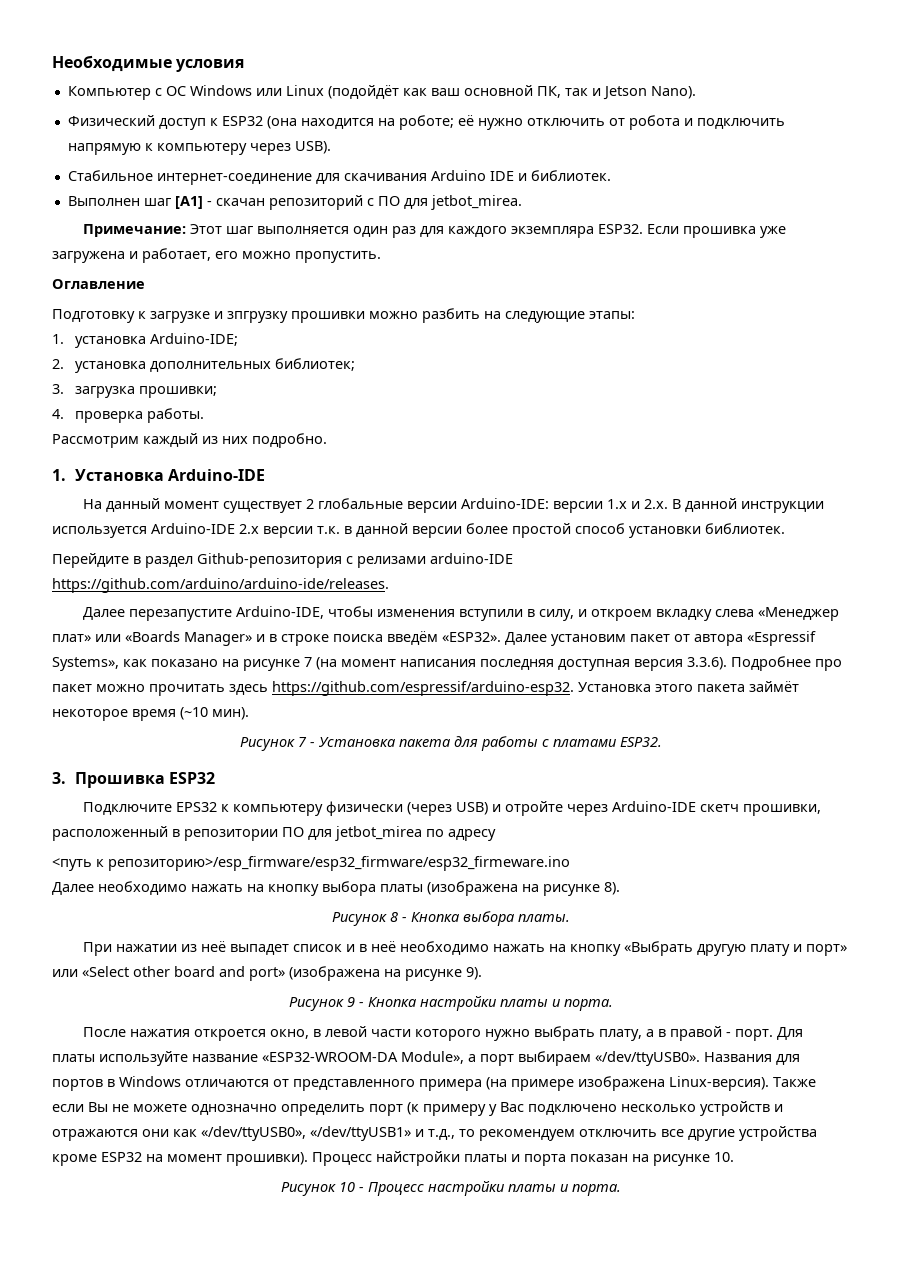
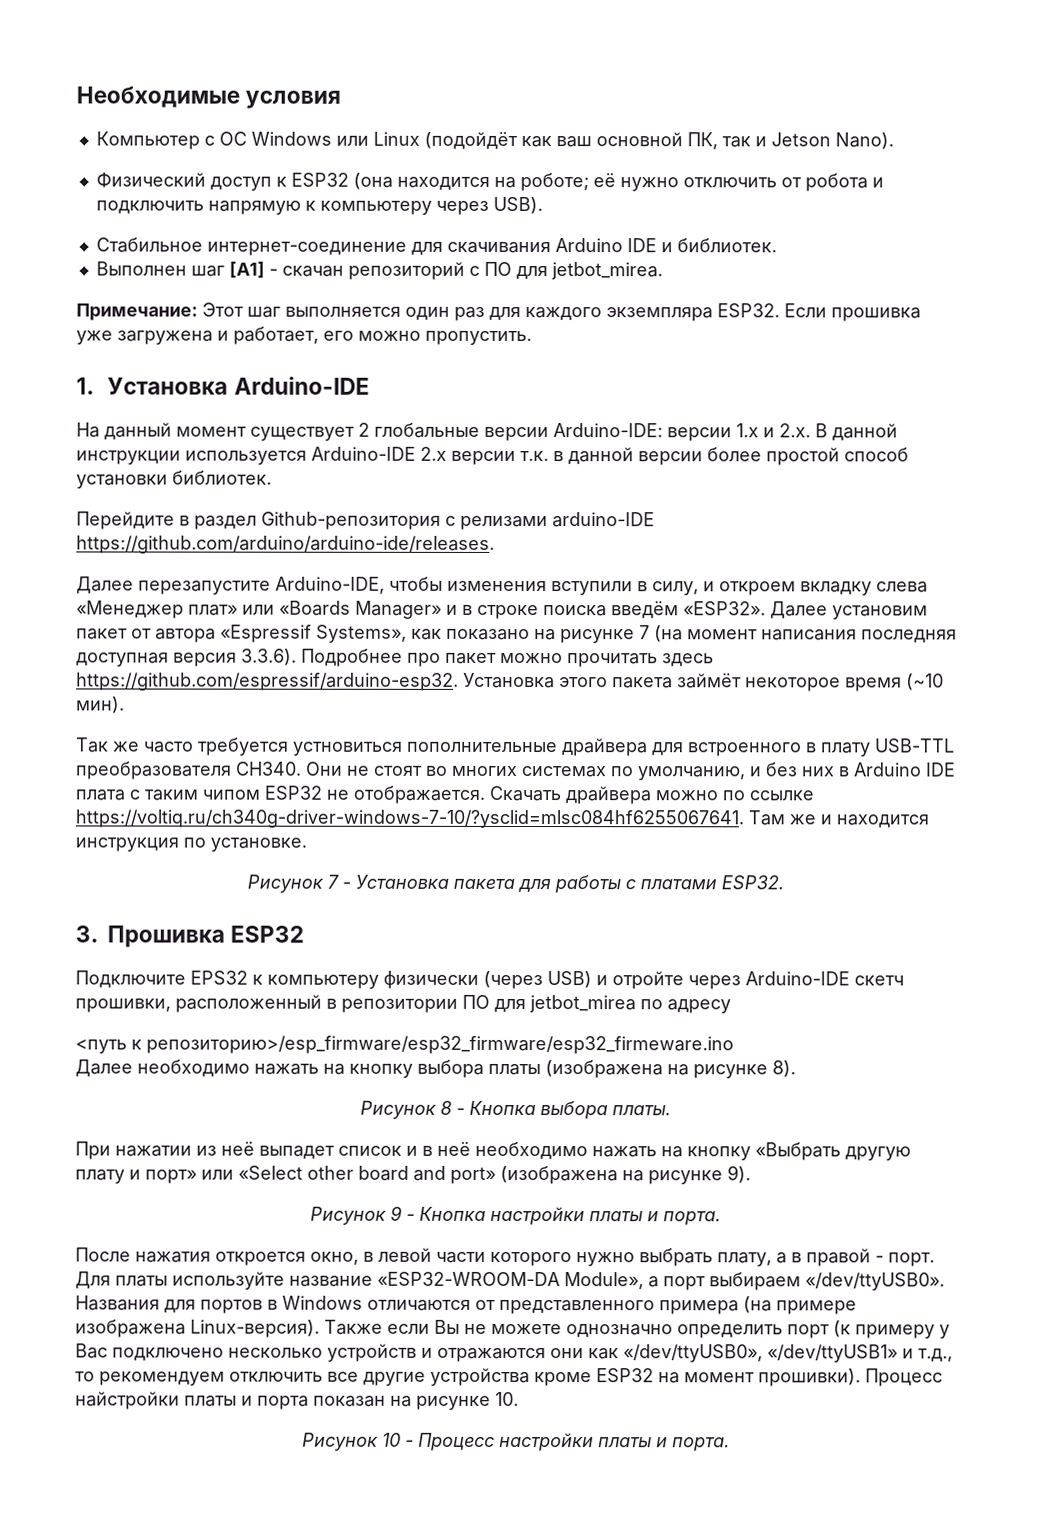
- Оглавление
- Подготовку к загрузке и зпгрузку прошивки можно разбить на следующие этапы:
- 1. установка Arduino-IDE;
- 2. установка дополнительных библиотек;
- 3. загрузка прошивки;
- 4. проверка работы.
- Рассмотрим каждый из них подробно.
+ Так же часто требуется устновиться пополнительные драйвера для встроенного в плату USB-TTL преобразователя CH340. Они не стоят во многих системах по умолчанию, и без них в Arduino IDE плата с таким чипом ESP32 не отображается. Скачать драйвера можно по ссылке https://voltiq.ru/ch340g-driver-windows-7-10/?ysclid=mlsc084hf6255067641. Там же и находится инструкция по установке.

